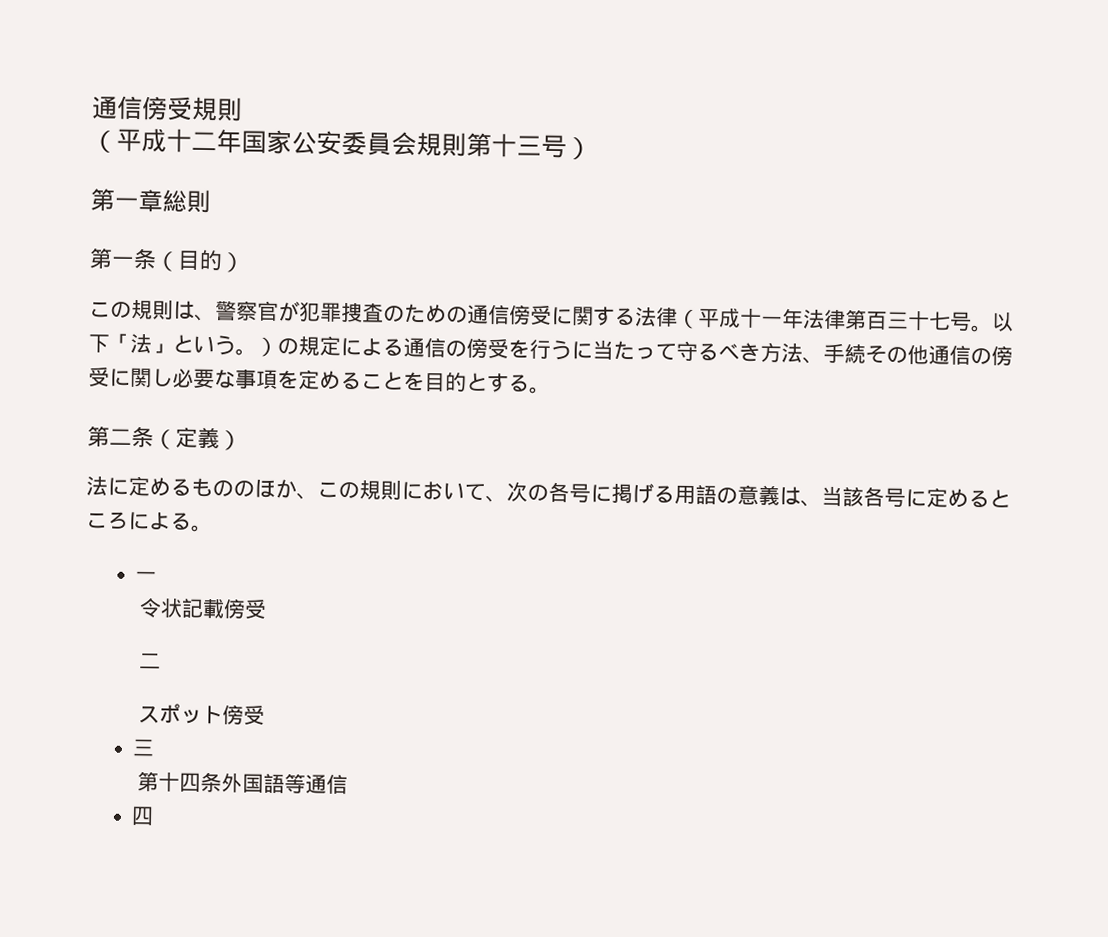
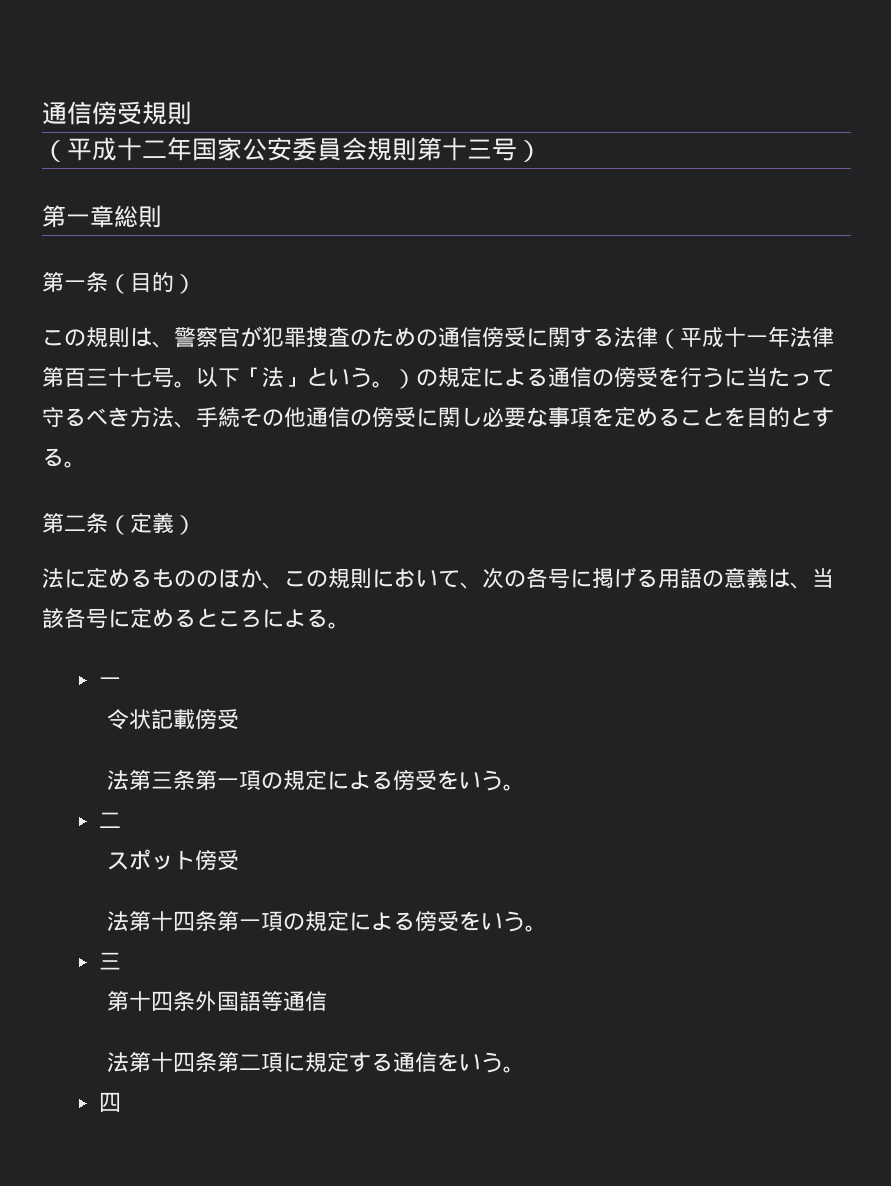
  令状記載傍受
+ 法第三条第一項の規定による傍受をいう。
  二
  スポット傍受
+ 法第十四条第一項の規定による傍受をいう。
+ 法第十四条第二項に規定する通信をいう。

